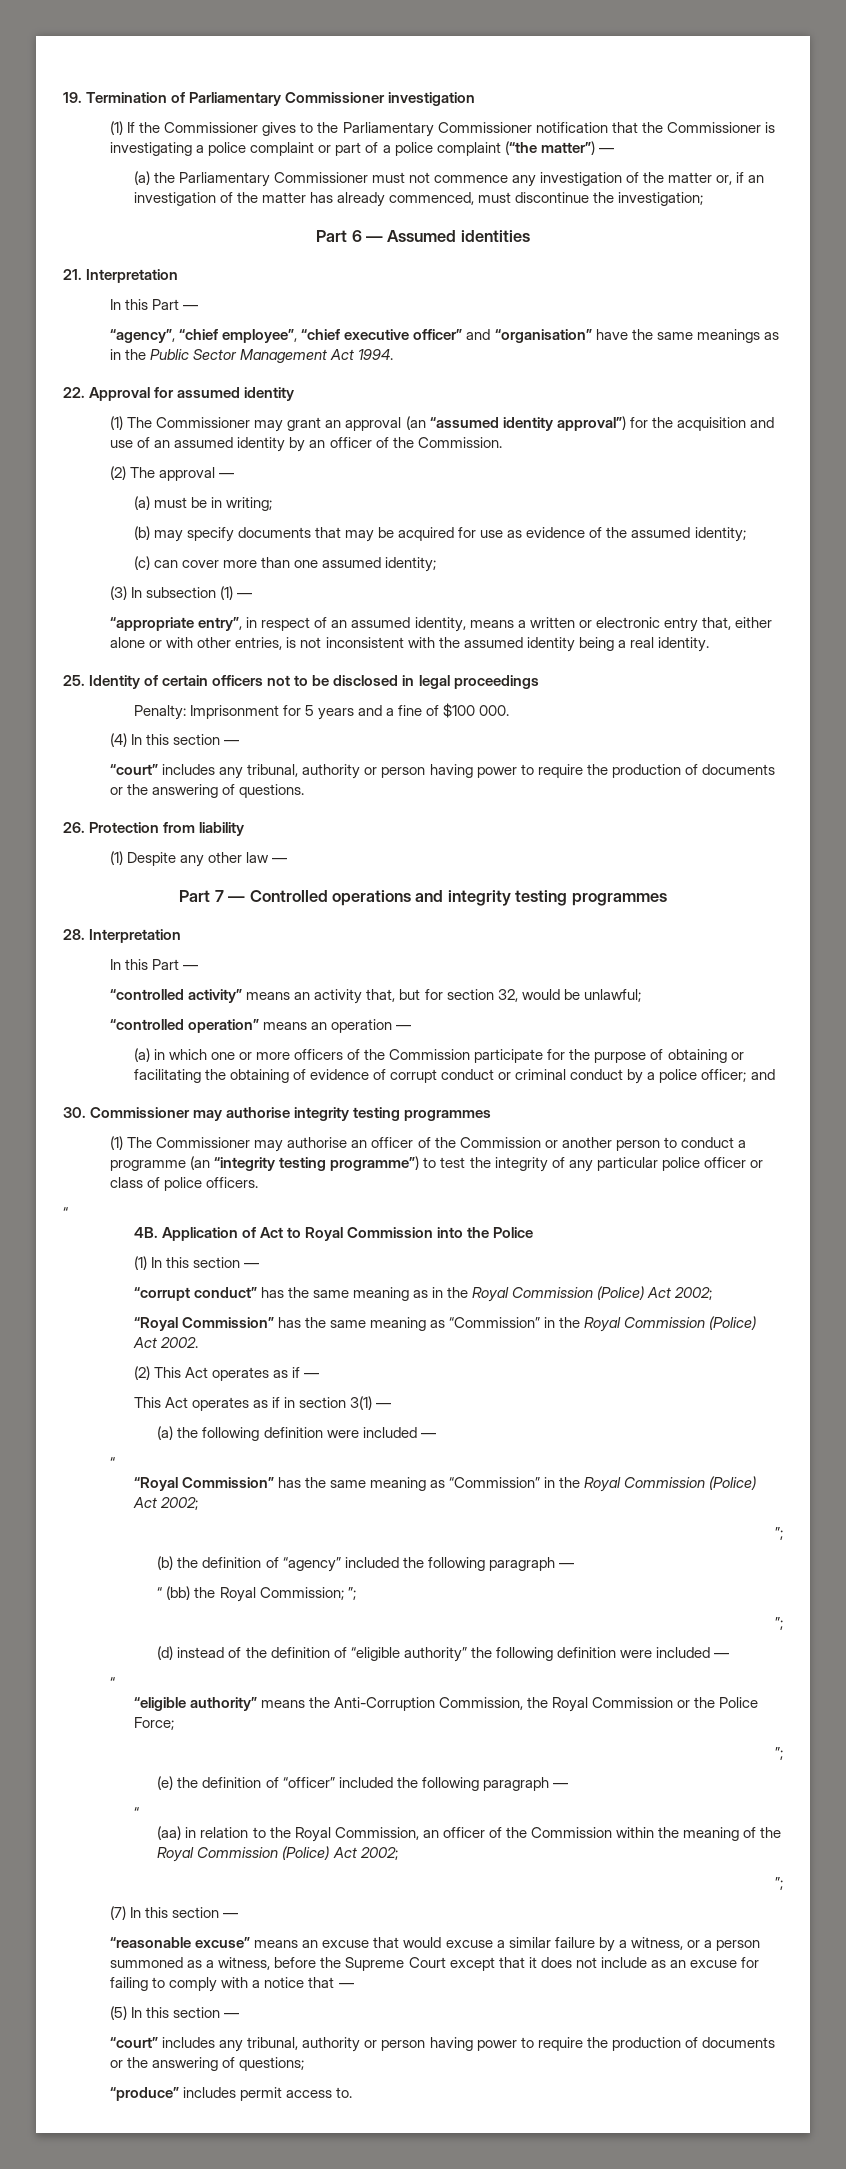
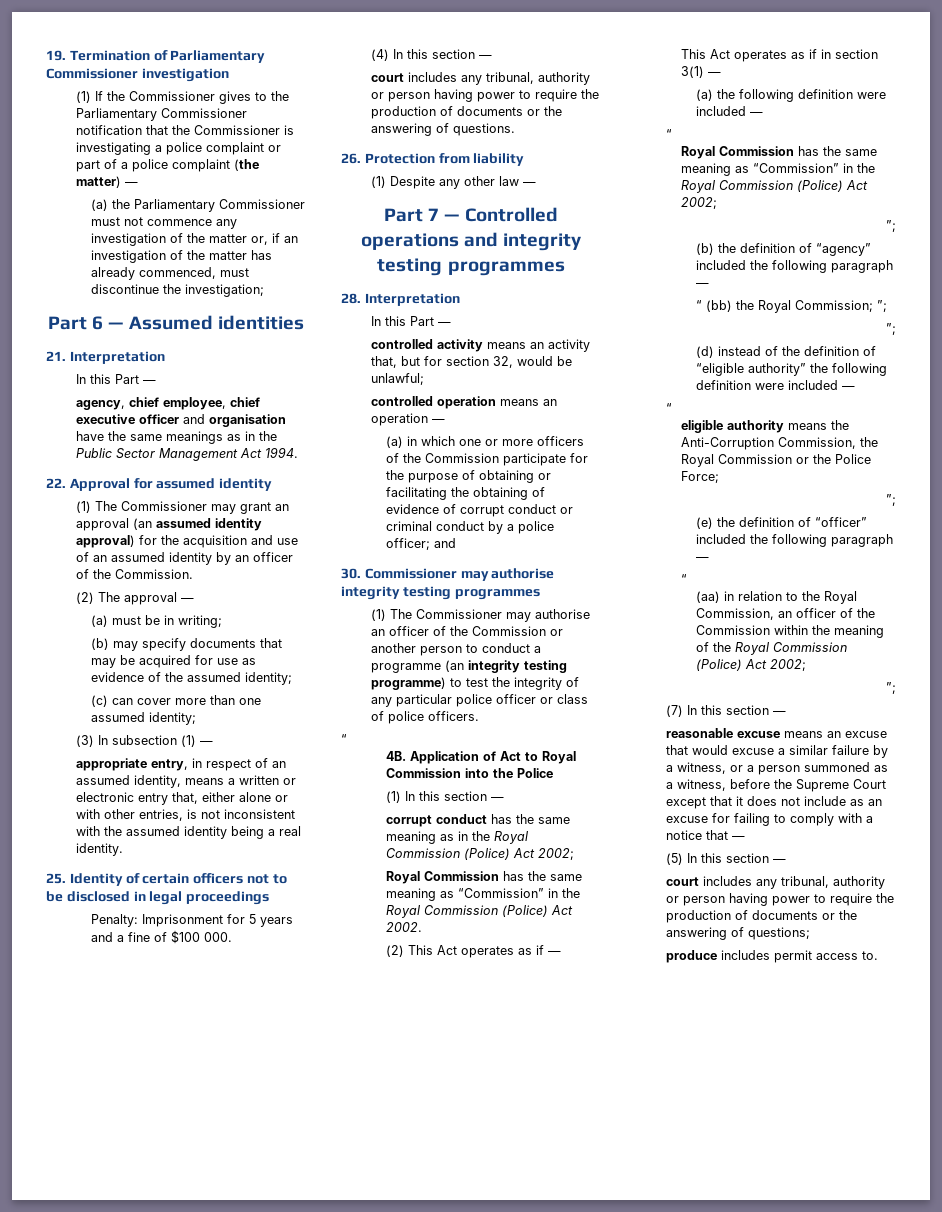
- (1) If the Commissioner gives to the Parliamentary Commissioner notification that the Commissioner is investigating a police complaint or part of a police complaint (“the matter”) —
+ (1) If the Commissioner gives to the Parliamentary Commissioner notification that the Commissioner is investigating a police complaint or part of a police complaint (the matter) —
- “agency”, “chief employee”, “chief executive officer” and “organisation” have the same meanings as in the Public Sector Management Act 1994.
+ agency, chief employee, chief executive officer and organisation have the same meanings as in the Public Sector Management Act 1994.
- (1) The Commissioner may grant an approval (an “assumed identity approval”) for the acquisition and use of an assumed identity by an officer of the Commission.
+ (1) The Commissioner may grant an approval (an assumed identity approval) for the acquisition and use of an assumed identity by an officer of the Commission.
- “appropriate entry”, in respect of an assumed identity, means a written or electronic entry that, either alone or with other entries, is not inconsistent with the assumed identity being a real identity.
+ appropriate entry, in respect of an assumed identity, means a written or electronic entry that, either alone or with other entries, is not inconsistent with the assumed identity being a real identity.
- “court” includes any tribunal, authority or person having power to require the production of documents or the answering of questions.
+ court includes any tribunal, authority or person having power to require the production of documents or the answering of questions.
- “controlled activity” means an activity that, but for section 32, would be unlawful;
+ controlled activity means an activity that, but for section 32, would be unlawful;
- “controlled operation” means an operation —
+ controlled operation means an operation —
- (1) The Commissioner may authorise an officer of the Commission or another person to conduct a programme (an “integrity testing programme”) to test the integrity of any particular police officer or class of police officers.
+ (1) The Commissioner may authorise an officer of the Commission or another person to conduct a programme (an integrity testing programme) to test the integrity of any particular police officer or class of police officers.
- “corrupt conduct” has the same meaning as in the Royal Commission (Police) Act 2002;
+ corrupt conduct has the same meaning as in the Royal Commission (Police) Act 2002;
- “Royal Commission” has the same meaning as “Commission” in the Royal Commission (Police) Act 2002.
+ Royal Commission has the same meaning as “Commission” in the Royal Commission (Police) Act 2002.
- “Royal Commission” has the same meaning as “Commission” in the Royal Commission (Police) Act 2002;
+ Royal Commission has the same meaning as “Commission” in the Royal Commission (Police) Act 2002;
- “eligible authority” means the Anti-Corruption Commission, the Royal Commission or the Police Force;
+ eligible authority means the Anti-Corruption Commission, the Royal Commission or the Police Force;
- “reasonable excuse” means an excuse that would excuse a similar failure by a witness, or a person summoned as a witness, before the Supreme Court except that it does not include as an excuse for failing to comply with a notice that —
+ reasonable excuse means an excuse that would excuse a similar failure by a witness, or a person summoned as a witness, before the Supreme Court except that it does not include as an excuse for failing to comply with a notice that —
- “court” includes any tribunal, authority or person having power to require the production of documents or the answering of questions;
+ court includes any tribunal, authority or person having power to require the production of documents or the answering of questions;
- “produce” includes permit access to.
+ produce includes permit access to.

